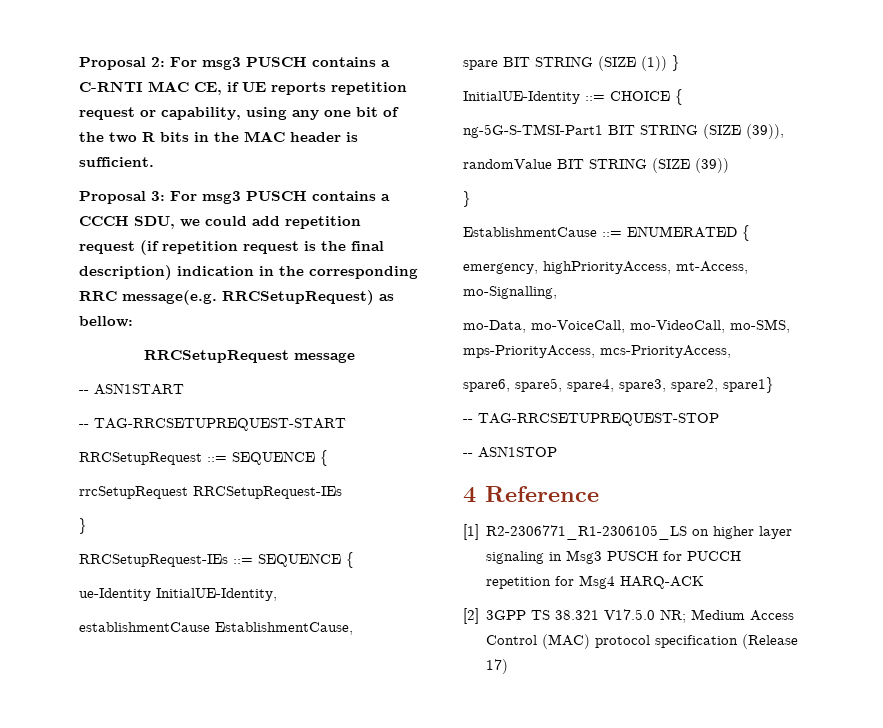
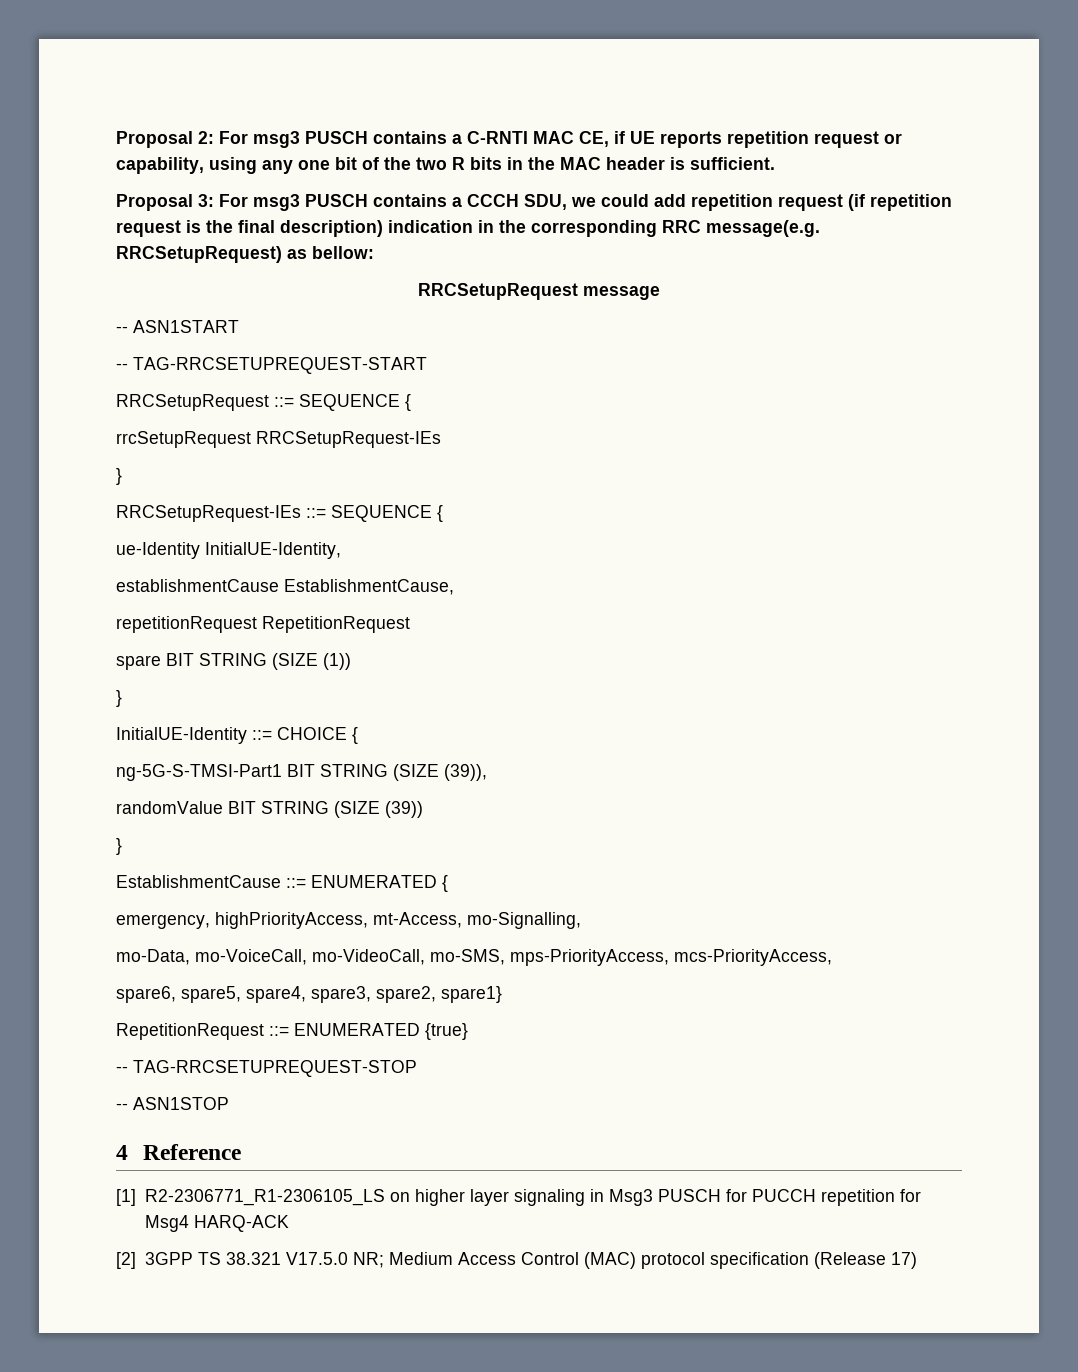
+ repetitionRequest RepetitionRequest
- spare BIT STRING (SIZE (1)) }
+ spare BIT STRING (SIZE (1))
+ }
+ RepetitionRequest ::= ENUMERATED {true}

